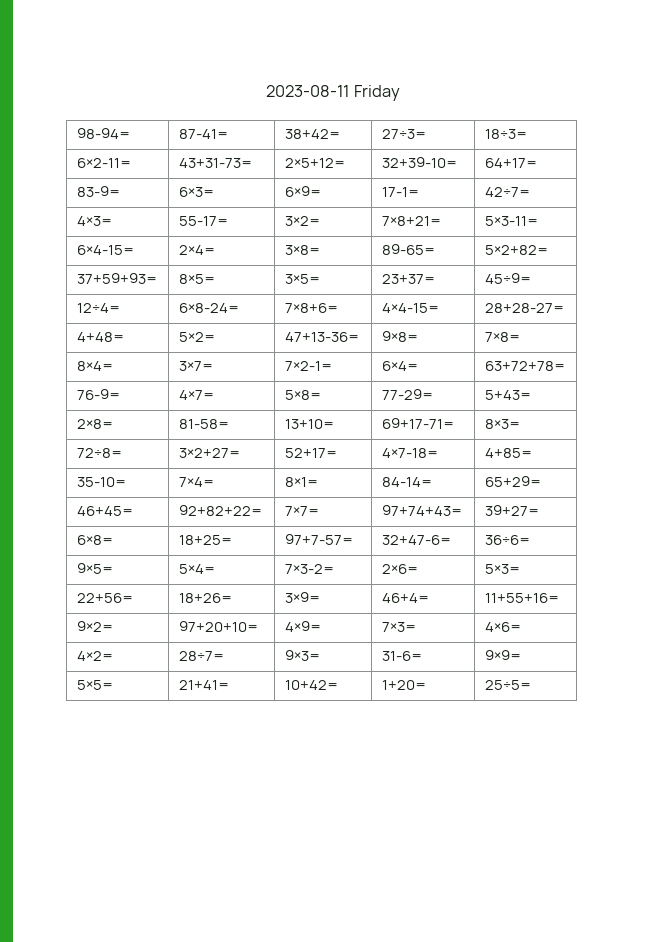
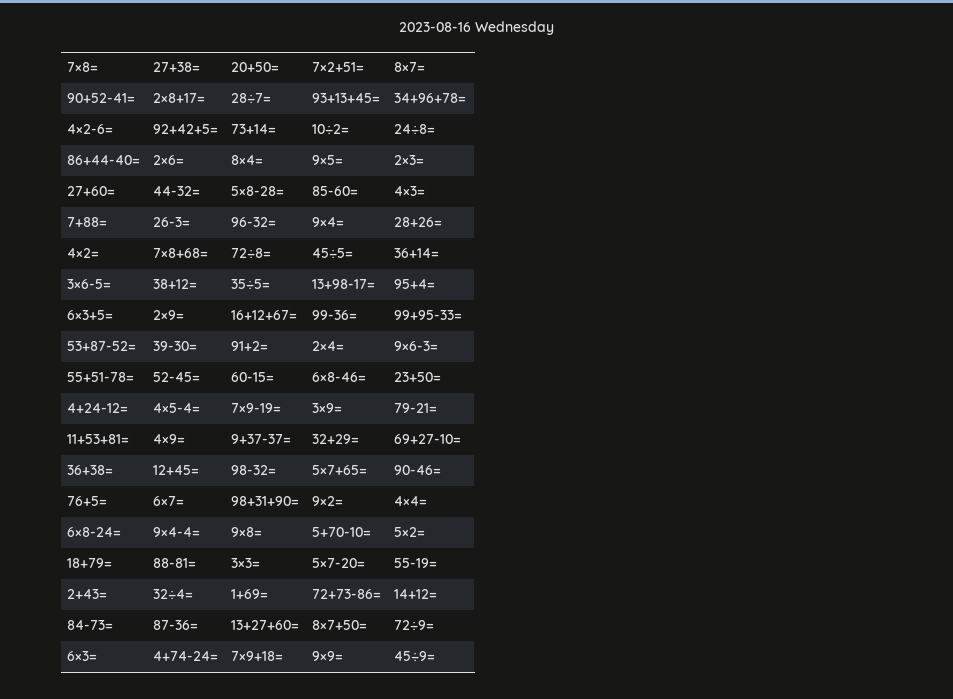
- 2023-08-11 Friday
- 98-94= | 87-41= | 38+42= | 27÷3= | 18÷3=
- 6×2-11= | 43+31-73= | 2×5+12= | 32+39-10= | 64+17=
- 83-9= | 6×3= | 6×9= | 17-1= | 42÷7=
- 4×3= | 55-17= | 3×2= | 7×8+21= | 5×3-11=
- 6×4-15= | 2×4= | 3×8= | 89-65= | 5×2+82=
- 37+59+93= | 8×5= | 3×5= | 23+37= | 45÷9=
- 12÷4= | 6×8-24= | 7×8+6= | 4×4-15= | 28+28-27=
- 4+48= | 5×2= | 47+13-36= | 9×8= | 7×8=
- 8×4= | 3×7= | 7×2-1= | 6×4= | 63+72+78=
- 76-9= | 4×7= | 5×8= | 77-29= | 5+43=
- 2×8= | 81-58= | 13+10= | 69+17-71= | 8×3=
- 72÷8= | 3×2+27= | 52+17= | 4×7-18= | 4+85=
- 35-10= | 7×4= | 8×1= | 84-14= | 65+29=
- 46+45= | 92+82+22= | 7×7= | 97+74+43= | 39+27=
- 6×8= | 18+25= | 97+7-57= | 32+47-6= | 36÷6=
- 9×5= | 5×4= | 7×3-2= | 2×6= | 5×3=
- 22+56= | 18+26= | 3×9= | 46+4= | 11+55+16=
- 9×2= | 97+20+10= | 4×9= | 7×3= | 4×6=
- 4×2= | 28÷7= | 9×3= | 31-6= | 9×9=
- 5×5= | 21+41= | 10+42= | 1+20= | 25÷5=
+ 2023-08-16 Wednesday
+ 7×8= | 27+38= | 20+50= | 7×2+51= | 8×7=
+ 90+52-41= | 2×8+17= | 28÷7= | 93+13+45= | 34+96+78=
+ 4×2-6= | 92+42+5= | 73+14= | 10÷2= | 24÷8=
+ 86+44-40= | 2×6= | 8×4= | 9×5= | 2×3=
+ 27+60= | 44-32= | 5×8-28= | 85-60= | 4×3=
+ 7+88= | 26-3= | 96-32= | 9×4= | 28+26=
+ 4×2= | 7×8+68= | 72÷8= | 45÷5= | 36+14=
+ 3×6-5= | 38+12= | 35÷5= | 13+98-17= | 95+4=
+ 6×3+5= | 2×9= | 16+12+67= | 99-36= | 99+95-33=
+ 53+87-52= | 39-30= | 91+2= | 2×4= | 9×6-3=
+ 55+51-78= | 52-45= | 60-15= | 6×8-46= | 23+50=
+ 4+24-12= | 4×5-4= | 7×9-19= | 3×9= | 79-21=
+ 11+53+81= | 4×9= | 9+37-37= | 32+29= | 69+27-10=
+ 36+38= | 12+45= | 98-32= | 5×7+65= | 90-46=
+ 76+5= | 6×7= | 98+31+90= | 9×2= | 4×4=
+ 6×8-24= | 9×4-4= | 9×8= | 5+70-10= | 5×2=
+ 18+79= | 88-81= | 3×3= | 5×7-20= | 55-19=
+ 2+43= | 32÷4= | 1+69= | 72+73-86= | 14+12=
+ 84-73= | 87-36= | 13+27+60= | 8×7+50= | 72÷9=
+ 6×3= | 4+74-24= | 7×9+18= | 9×9= | 45÷9=

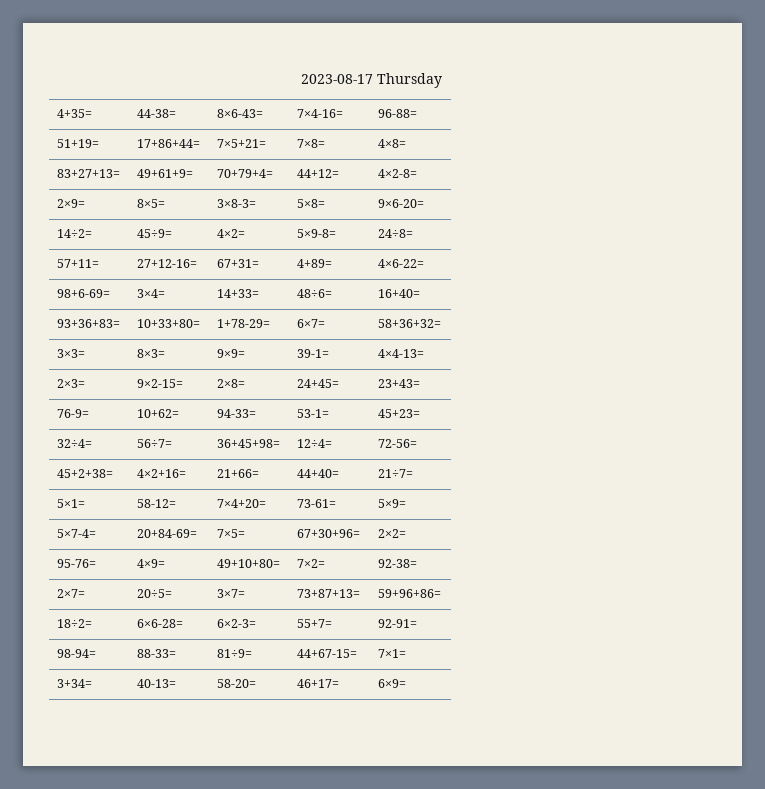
- 2023-08-16 Wednesday
- 7×8= | 27+38= | 20+50= | 7×2+51= | 8×7=
- 90+52-41= | 2×8+17= | 28÷7= | 93+13+45= | 34+96+78=
- 4×2-6= | 92+42+5= | 73+14= | 10÷2= | 24÷8=
- 86+44-40= | 2×6= | 8×4= | 9×5= | 2×3=
- 27+60= | 44-32= | 5×8-28= | 85-60= | 4×3=
- 7+88= | 26-3= | 96-32= | 9×4= | 28+26=
- 4×2= | 7×8+68= | 72÷8= | 45÷5= | 36+14=
- 3×6-5= | 38+12= | 35÷5= | 13+98-17= | 95+4=
- 6×3+5= | 2×9= | 16+12+67= | 99-36= | 99+95-33=
- 53+87-52= | 39-30= | 91+2= | 2×4= | 9×6-3=
- 55+51-78= | 52-45= | 60-15= | 6×8-46= | 23+50=
- 4+24-12= | 4×5-4= | 7×9-19= | 3×9= | 79-21=
- 11+53+81= | 4×9= | 9+37-37= | 32+29= | 69+27-10=
- 36+38= | 12+45= | 98-32= | 5×7+65= | 90-46=
- 76+5= | 6×7= | 98+31+90= | 9×2= | 4×4=
- 6×8-24= | 9×4-4= | 9×8= | 5+70-10= | 5×2=
- 18+79= | 88-81= | 3×3= | 5×7-20= | 55-19=
- 2+43= | 32÷4= | 1+69= | 72+73-86= | 14+12=
- 84-73= | 87-36= | 13+27+60= | 8×7+50= | 72÷9=
- 6×3= | 4+74-24= | 7×9+18= | 9×9= | 45÷9=
+ 2023-08-17 Thursday
+ 4+35= | 44-38= | 8×6-43= | 7×4-16= | 96-88=
+ 51+19= | 17+86+44= | 7×5+21= | 7×8= | 4×8=
+ 83+27+13= | 49+61+9= | 70+79+4= | 44+12= | 4×2-8=
+ 2×9= | 8×5= | 3×8-3= | 5×8= | 9×6-20=
+ 14÷2= | 45÷9= | 4×2= | 5×9-8= | 24÷8=
+ 57+11= | 27+12-16= | 67+31= | 4+89= | 4×6-22=
+ 98+6-69= | 3×4= | 14+33= | 48÷6= | 16+40=
+ 93+36+83= | 10+33+80= | 1+78-29= | 6×7= | 58+36+32=
+ 3×3= | 8×3= | 9×9= | 39-1= | 4×4-13=
+ 2×3= | 9×2-15= | 2×8= | 24+45= | 23+43=
+ 76-9= | 10+62= | 94-33= | 53-1= | 45+23=
+ 32÷4= | 56÷7= | 36+45+98= | 12÷4= | 72-56=
+ 45+2+38= | 4×2+16= | 21+66= | 44+40= | 21÷7=
+ 5×1= | 58-12= | 7×4+20= | 73-61= | 5×9=
+ 5×7-4= | 20+84-69= | 7×5= | 67+30+96= | 2×2=
+ 95-76= | 4×9= | 49+10+80= | 7×2= | 92-38=
+ 2×7= | 20÷5= | 3×7= | 73+87+13= | 59+96+86=
+ 18÷2= | 6×6-28= | 6×2-3= | 55+7= | 92-91=
+ 98-94= | 88-33= | 81÷9= | 44+67-15= | 7×1=
+ 3+34= | 40-13= | 58-20= | 46+17= | 6×9=

